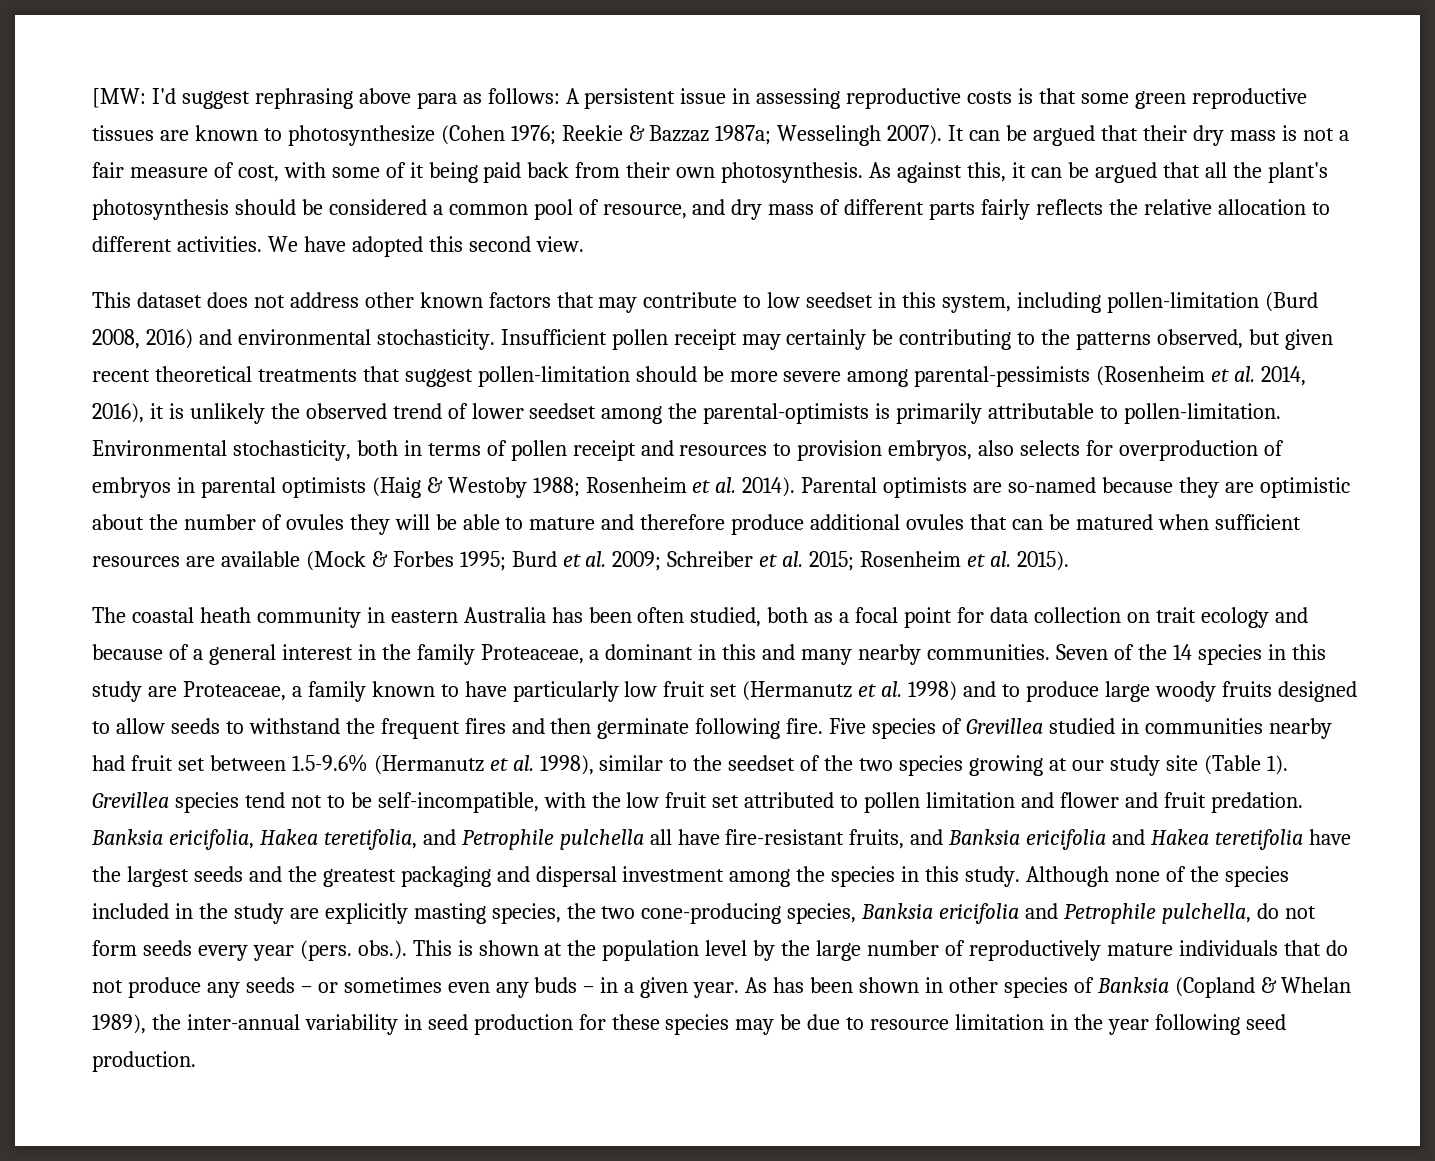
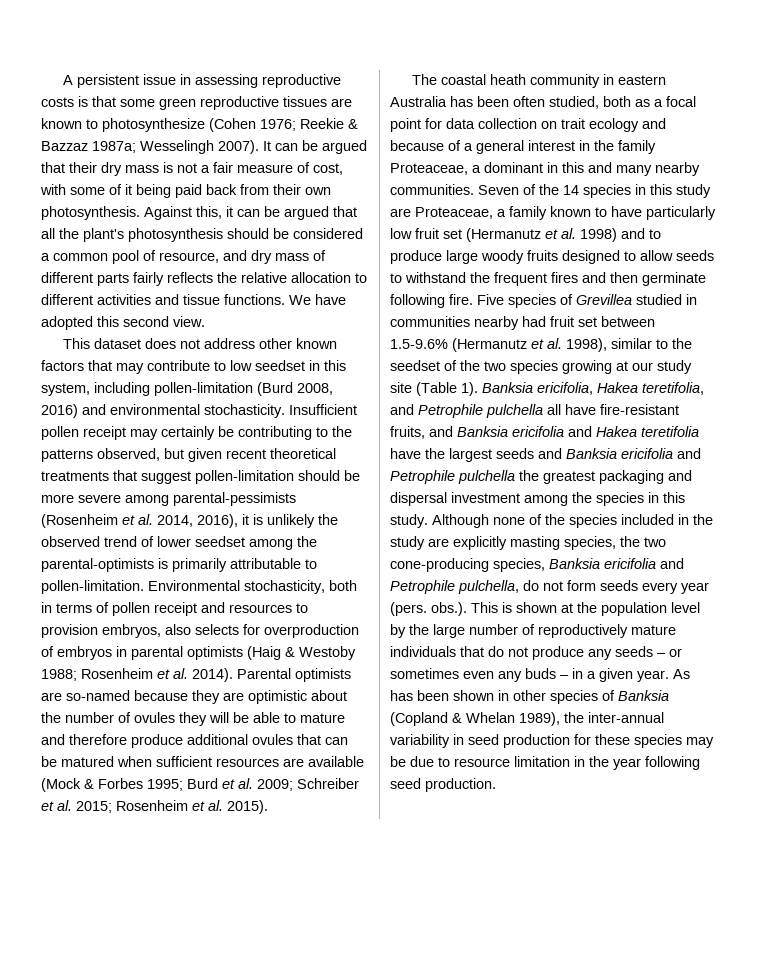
- [MW: I'd suggest rephrasing above para as follows: A persistent issue in assessing reproductive costs is that some green reproductive tissues are known to photosynthesize (Cohen 1976; Reekie & Bazzaz 1987a; Wesselingh 2007).
+ A persistent issue in assessing reproductive costs is that some green reproductive tissues are known to photosynthesize (Cohen 1976; Reekie & Bazzaz 1987a; Wesselingh 2007).
- As against this, it can be argued that all the plant's photosynthesis should be considered a common pool of resource, and dry mass of different parts fairly reflects the relative allocation to different activities.
+ Against this, it can be argued that all the plant's photosynthesis should be considered a common pool of resource, and dry mass of different parts fairly reflects the relative allocation to different activities and tissue functions.
- Grevillea species tend not to be self-incompatible, with the low fruit set attributed to pollen limitation and flower and fruit predation.
- Banksia ericifolia, Hakea teretifolia, and Petrophile pulchella all have fire-resistant fruits, and Banksia ericifolia and Hakea teretifolia have the largest seeds and the greatest packaging and dispersal investment among the species in this study.
+ Banksia ericifolia, Hakea teretifolia, and Petrophile pulchella all have fire-resistant fruits, and Banksia ericifolia and Hakea teretifolia have the largest seeds and Banksia ericifolia and Petrophile pulchella the greatest packaging and dispersal investment among the species in this study.

